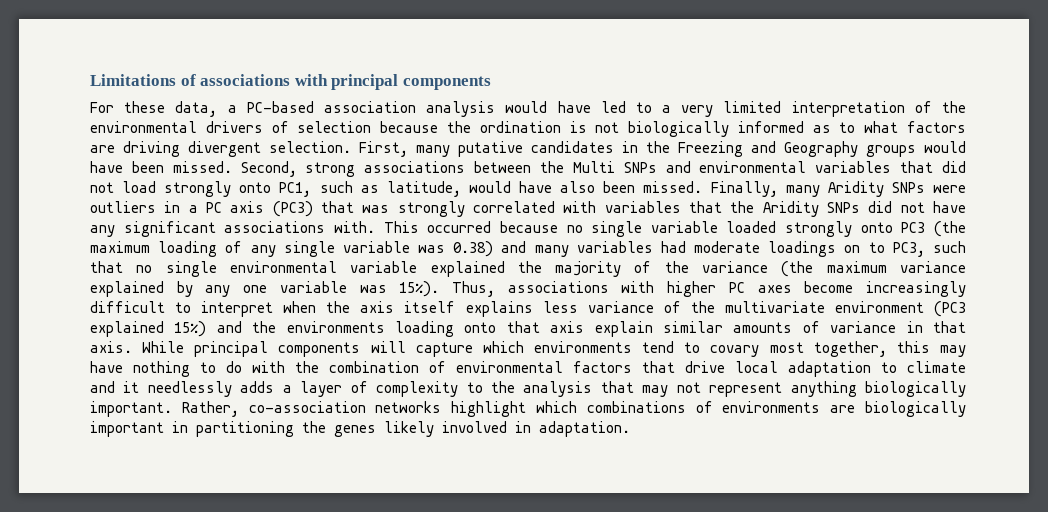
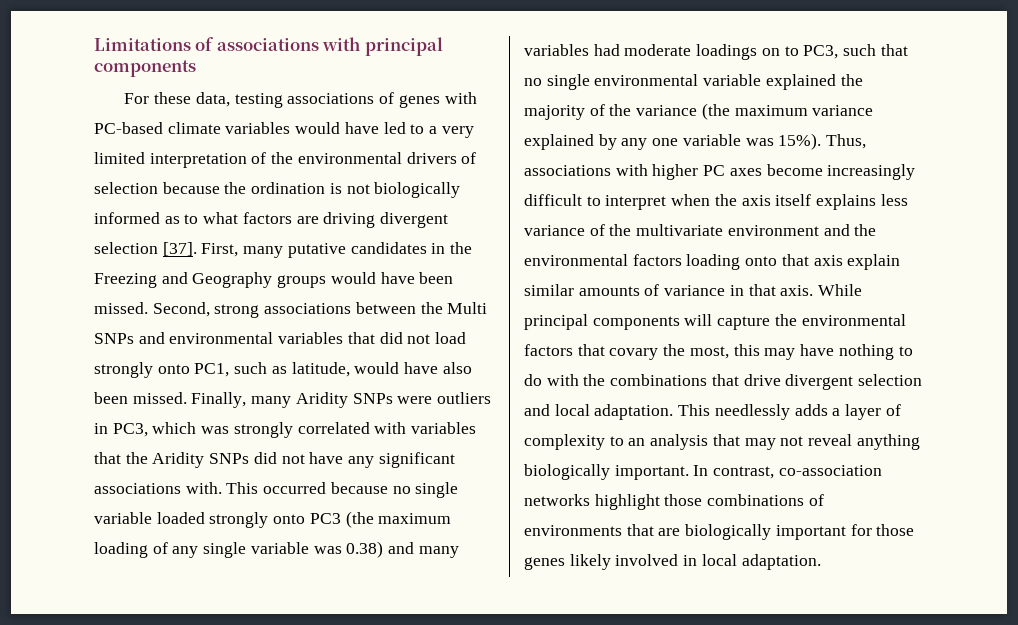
- For these data, a PC-based association analysis would have led to a very limited interpretation of the environmental drivers of selection because the ordination is not biologically informed as to what factors are driving divergent selection.
+ For these data, testing associations of genes with PC-based climate variables would have led to a very limited interpretation of the environmental drivers of selection because the ordination is not biologically informed as to what factors are driving divergent selection [37].
- Finally, many Aridity SNPs were outliers in a PC axis (PC3) that was strongly correlated with variables that the Aridity SNPs did not have any significant associations with.
+ Finally, many Aridity SNPs were outliers in PC3, which was strongly correlated with variables that the Aridity SNPs did not have any significant associations with.
- Thus, associations with higher PC axes become increasingly difficult to interpret when the axis itself explains less variance of the multivariate environment (PC3 explained 15%) and the environments loading onto that axis explain similar amounts of variance in that axis.
+ Thus, associations with higher PC axes become increasingly difficult to interpret when the axis itself explains less variance of the multivariate environment and the environmental factors loading onto that axis explain similar amounts of variance in that axis.
- While principal components will capture which environments tend to covary most together, this may have nothing to do with the combination of environmental factors that drive local adaptation to climate and it needlessly adds a layer of complexity to the analysis that may not represent anything biologically important.
+ While principal components will capture the environmental factors that covary the most, this may have nothing to do with the combinations that drive divergent selection and local adaptation. This needlessly adds a layer of complexity to an analysis that may not reveal anything biologically important.
- Rather, co-association networks highlight which combinations of environments are biologically important in partitioning the genes likely involved in adaptation.
+ In contrast, co-association networks highlight those combinations of environments that are biologically important for those genes likely involved in local adaptation.

